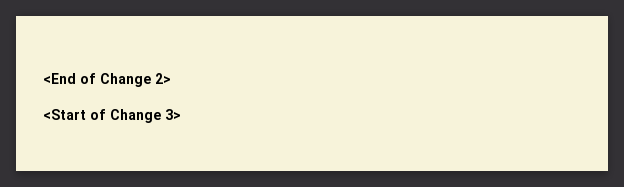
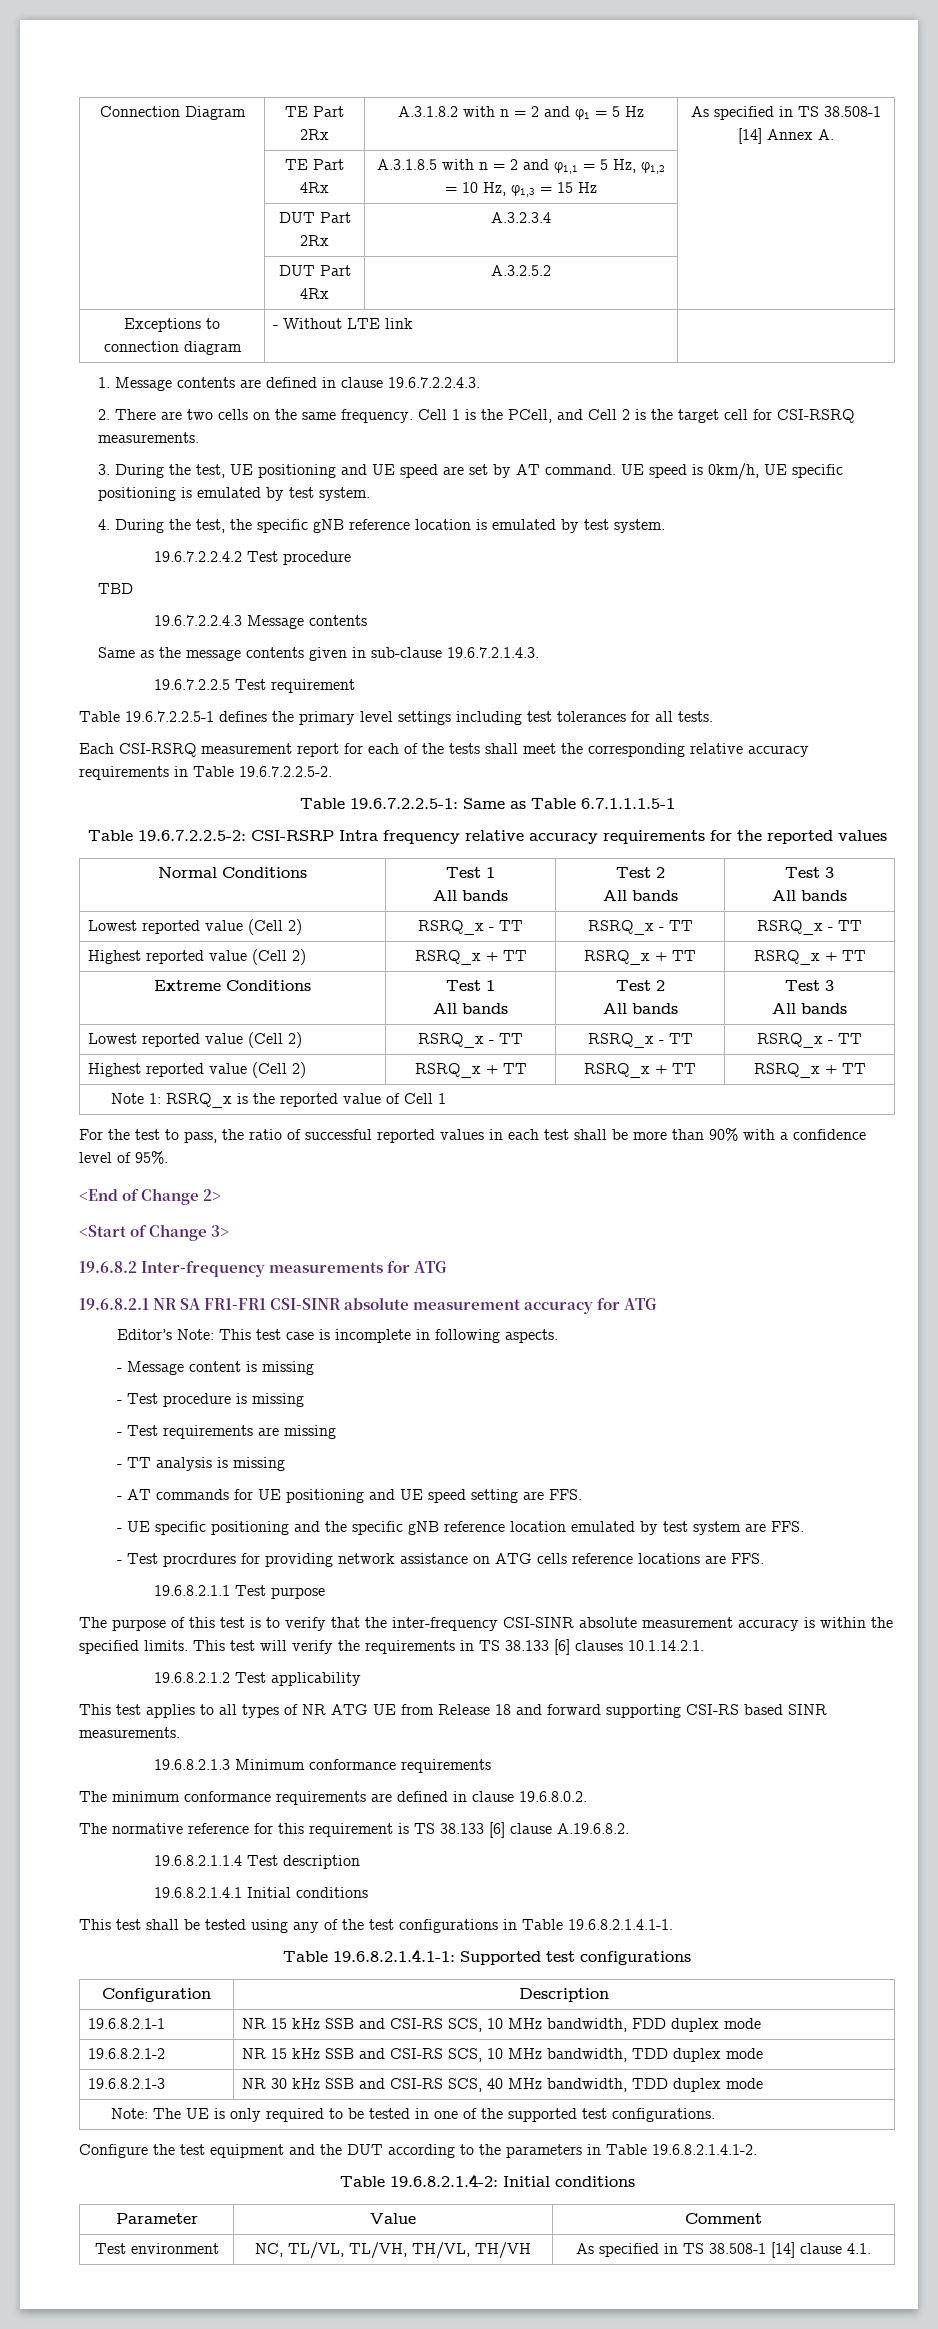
+ Connection Diagram | TE Part 2Rx | A.3.1.8.2 with n = 2 and φ1 = 5 Hz | As specified in TS 38.508-1 [14] Annex A.
+ | TE Part 4Rx | A.3.1.8.5 with n = 2 and φ1,1 = 5 Hz, φ1,2 = 10 Hz, φ1,3 = 15 Hz |
+ | DUT Part 2Rx | A.3.2.3.4 |
+ | DUT Part 4Rx | A.3.2.5.2 |
+ Exceptions to connection diagram | - Without LTE link |
+ 1. Message contents are defined in clause 19.6.7.2.2.4.3.
+ 2. There are two cells on the same frequency. Cell 1 is the PCell, and Cell 2 is the target cell for CSI-RSRQ measurements.
+ 3. During the test, UE positioning and UE speed are set by AT command. UE speed is 0km/h, UE specific positioning is emulated by test system.
+ 4. During the test, the specific gNB reference location is emulated by test system.
+ 19.6.7.2.2.4.2 Test procedure
+ TBD
+ 19.6.7.2.2.4.3 Message contents
+ Same as the message contents given in sub-clause 19.6.7.2.1.4.3.
+ 19.6.7.2.2.5 Test requirement
+ Table 19.6.7.2.2.5-1 defines the primary level settings including test tolerances for all tests.
+ Each CSI-RSRQ measurement report for each of the tests shall meet the corresponding relative accuracy requirements in Table 19.6.7.2.2.5-2.
+ Table 19.6.7.2.2.5-1: Same as Table 6.7.1.1.1.5-1
+ Table 19.6.7.2.2.5-2: CSI-RSRP Intra frequency relative accuracy requirements for the reported values
+ Normal Conditions | Test 1
+ All bands | Test 2
+ All bands | Test 3
+ All bands
+ Lowest reported value (Cell 2) | RSRQ_x - TT | RSRQ_x - TT | RSRQ_x - TT
+ Highest reported value (Cell 2) | RSRQ_x + TT | RSRQ_x + TT | RSRQ_x + TT
+ Extreme Conditions | Test 1
+ All bands | Test 2
+ All bands | Test 3
+ All bands
+ Lowest reported value (Cell 2) | RSRQ_x - TT | RSRQ_x - TT | RSRQ_x - TT
+ Highest reported value (Cell 2) | RSRQ_x + TT | RSRQ_x + TT | RSRQ_x + TT
+ Note 1: RSRQ_x is the reported value of Cell 1
+ For the test to pass, the ratio of successful reported values in each test shall be more than 90% with a confidence level of 95%.
+ 19.6.8.2 Inter-frequency measurements for ATG
+ 19.6.8.2.1 NR SA FR1-FR1 CSI-SINR absolute measurement accuracy for ATG
+ Editor’s Note: This test case is incomplete in following aspects.
+ - Message content is missing
+ - Test procedure is missing
+ - Test requirements are missing
+ - TT analysis is missing
+ - AT commands for UE positioning and UE speed setting are FFS.
+ - UE specific positioning and the specific gNB reference location emulated by test system are FFS.
+ - Test procrdures for providing network assistance on ATG cells reference locations are FFS.
+ 19.6.8.2.1.1 Test purpose
+ The purpose of this test is to verify that the inter-frequency CSI-SINR absolute measurement accuracy is within the specified limits. This test will verify the requirements in TS 38.133 [6] clauses 10.1.14.2.1.
+ 19.6.8.2.1.2 Test applicability
+ This test applies to all types of NR ATG UE from Release 18 and forward supporting CSI-RS based SINR measurements.
+ 19.6.8.2.1.3 Minimum conformance requirements
+ The minimum conformance requirements are defined in clause 19.6.8.0.2.
+ The normative reference for this requirement is TS 38.133 [6] clause A.19.6.8.2.
+ 19.6.8.2.1.1.4 Test description
+ 19.6.8.2.1.4.1 Initial conditions
+ This test shall be tested using any of the test configurations in Table 19.6.8.2.1.4.1-1.
+ Table 19.6.8.2.1.4.1-1: Supported test configurations
+ Configuration | Description
+ 19.6.8.2.1-1 | NR 15 kHz SSB and CSI-RS SCS, 10 MHz bandwidth, FDD duplex mode
+ 19.6.8.2.1-2 | NR 15 kHz SSB and CSI-RS SCS, 10 MHz bandwidth, TDD duplex mode
+ 19.6.8.2.1-3 | NR 30 kHz SSB and CSI-RS SCS, 40 MHz bandwidth, TDD duplex mode
+ Note: The UE is only required to be tested in one of the supported test configurations.
+ Configure the test equipment and the DUT according to the parameters in Table 19.6.8.2.1.4.1-2.
+ Table 19.6.8.2.1.4-2: Initial conditions
+ Parameter | Value | Comment
+ Test environment | NC, TL/VL, TL/VH, TH/VL, TH/VH | As specified in TS 38.508-1 [14] clause 4.1.

